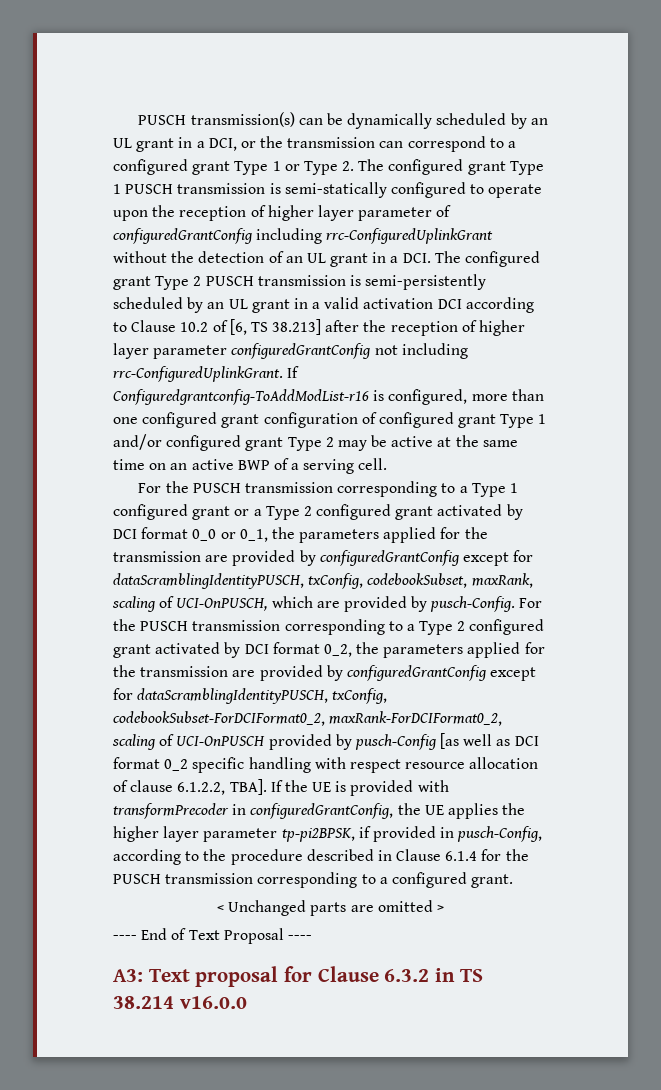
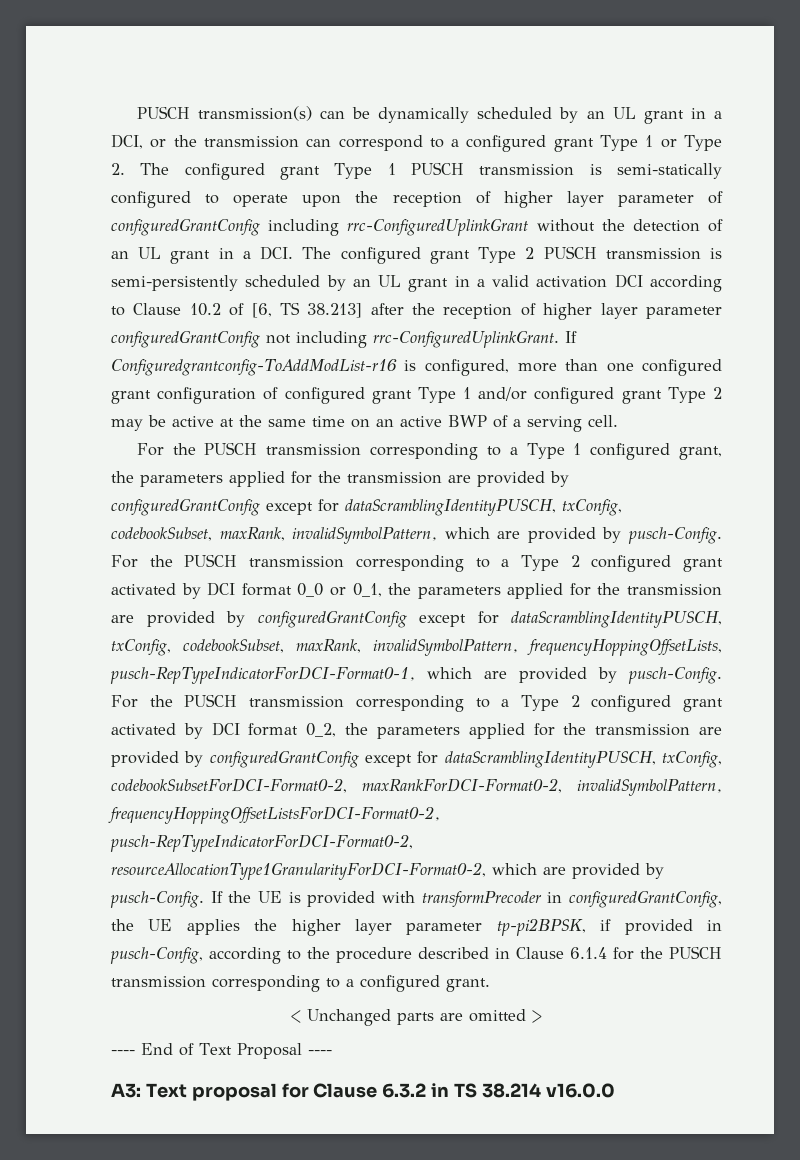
- For the PUSCH transmission corresponding to a Type 1 configured grant or a Type 2 configured grant activated by DCI format 0_0 or 0_1, the parameters applied for the transmission are provided by configuredGrantConfig except for dataScramblingIdentityPUSCH, txConfig, codebookSubset, maxRank, scaling of UCI-OnPUSCH, which are provided by pusch-Config.
+ For the PUSCH transmission corresponding to a Type 1 configured grant, the parameters applied for the transmission are provided by configuredGrantConfig except for dataScramblingIdentityPUSCH, txConfig, codebookSubset, maxRank, invalidSymbolPattern, which are provided by pusch-Config. For the PUSCH transmission corresponding to a Type 2 configured grant activated by DCI format 0_0 or 0_1, the parameters applied for the transmission are provided by configuredGrantConfig except for dataScramblingIdentityPUSCH, txConfig, codebookSubset, maxRank, invalidSymbolPattern, frequencyHoppingOffsetLists, pusch-RepTypeIndicatorForDCI-Format0-1, which are provided by pusch-Config.
- For the PUSCH transmission corresponding to a Type 2 configured grant activated by DCI format 0_2, the parameters applied for the transmission are provided by configuredGrantConfig except for dataScramblingIdentityPUSCH, txConfig, codebookSubset-ForDCIFormat0_2, maxRank-ForDCIFormat0_2, scaling of UCI-OnPUSCH provided by pusch-Config [as well as DCI format 0_2 specific handling with respect resource allocation of clause 6.1.2.2, TBA].
+ For the PUSCH transmission corresponding to a Type 2 configured grant activated by DCI format 0_2, the parameters applied for the transmission are provided by configuredGrantConfig except for dataScramblingIdentityPUSCH, txConfig, codebookSubsetForDCI-Format0-2, maxRankForDCI-Format0-2, invalidSymbolPattern, frequencyHoppingOffsetListsForDCI-Format0-2, pusch-RepTypeIndicatorForDCI-Format0-2, resourceAllocationType1GranularityForDCI-Format0-2, which are provided by pusch-Config.

